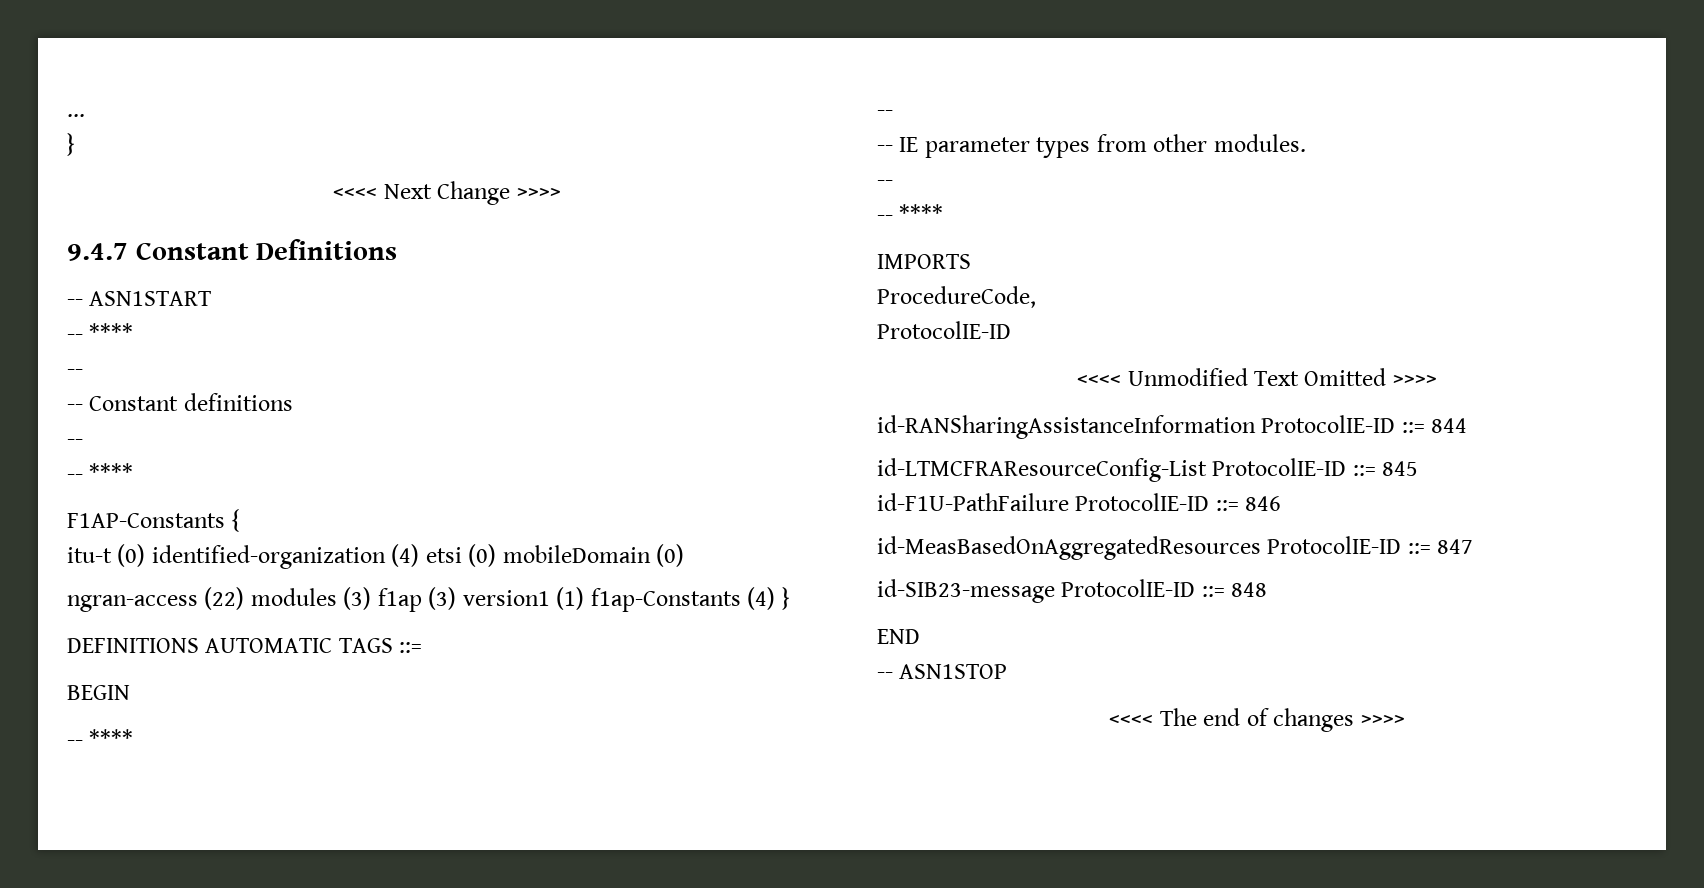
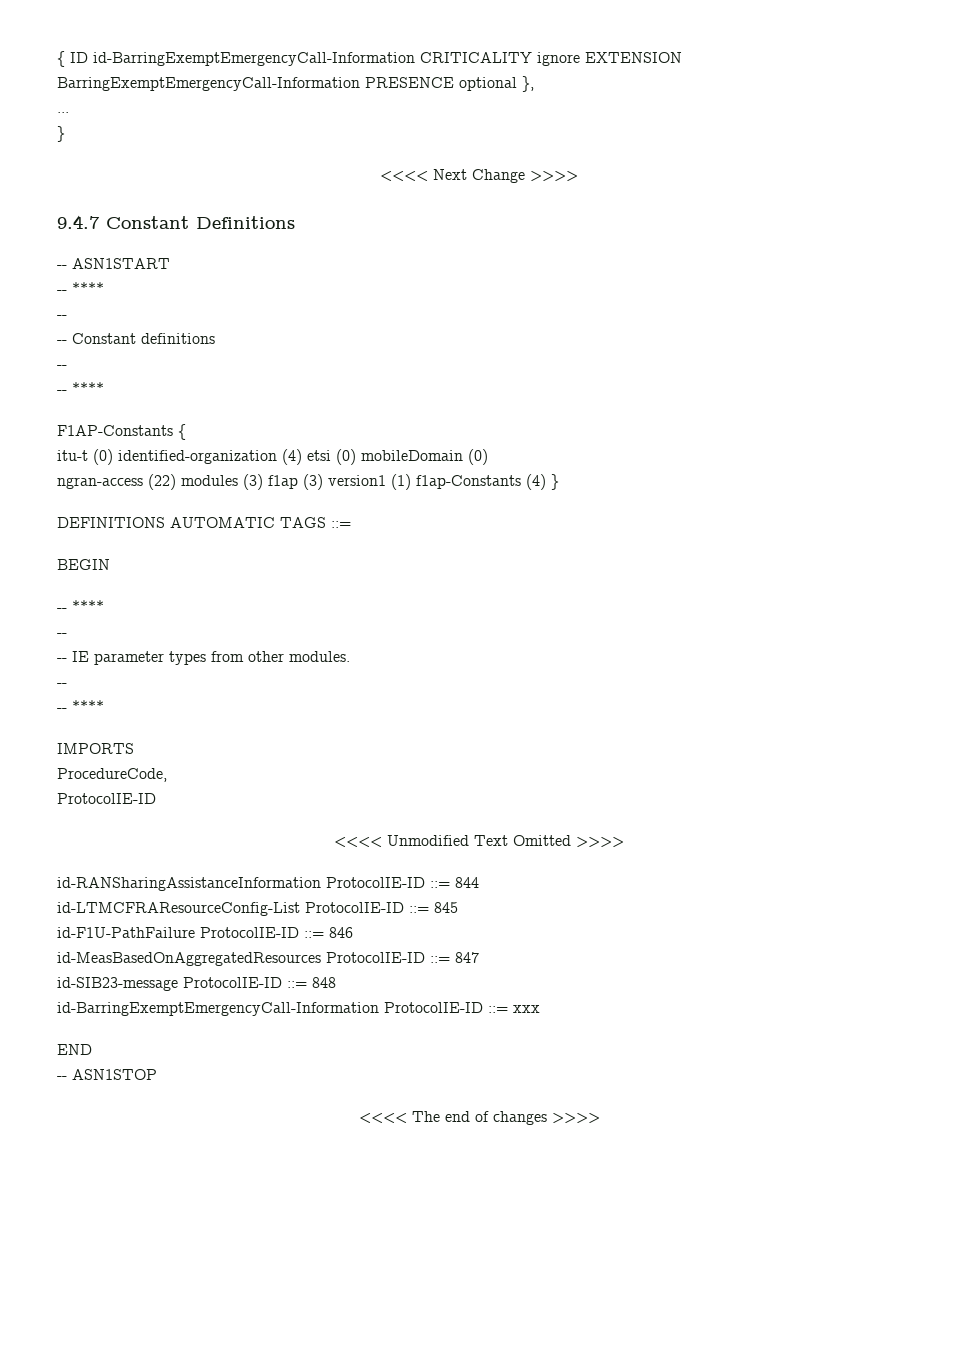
+ { ID id-BarringExemptEmergencyCall-Information CRITICALITY ignore EXTENSION BarringExemptEmergencyCall-Information PRESENCE optional },
+ id-BarringExemptEmergencyCall-Information ProtocolIE-ID ::= xxx

